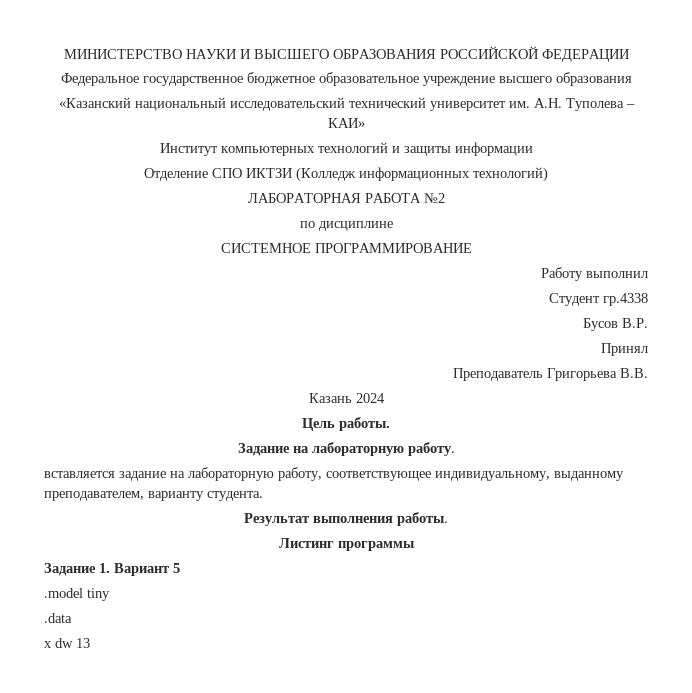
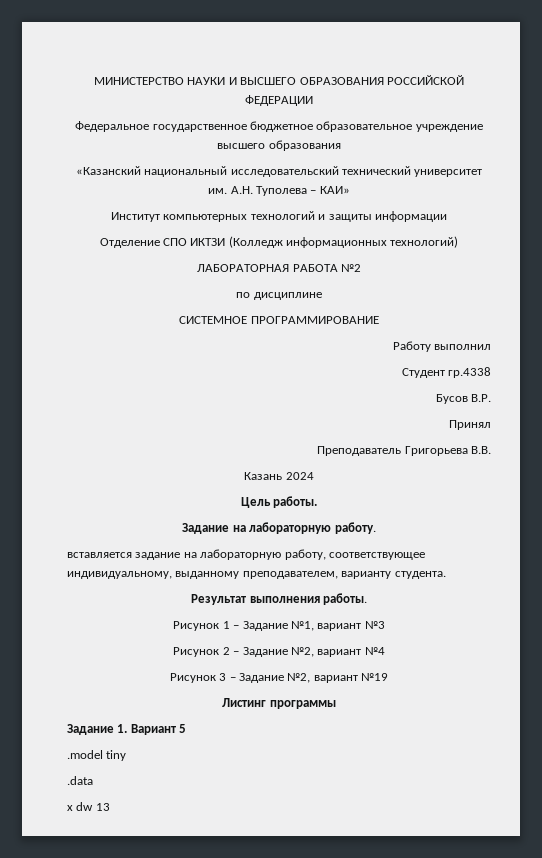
+ Рисунок 1 – Задание №1, вариант №3
+ Рисунок 2 – Задание №2, вариант №4
+ Рисунок 3 – Задание №2, вариант №19

